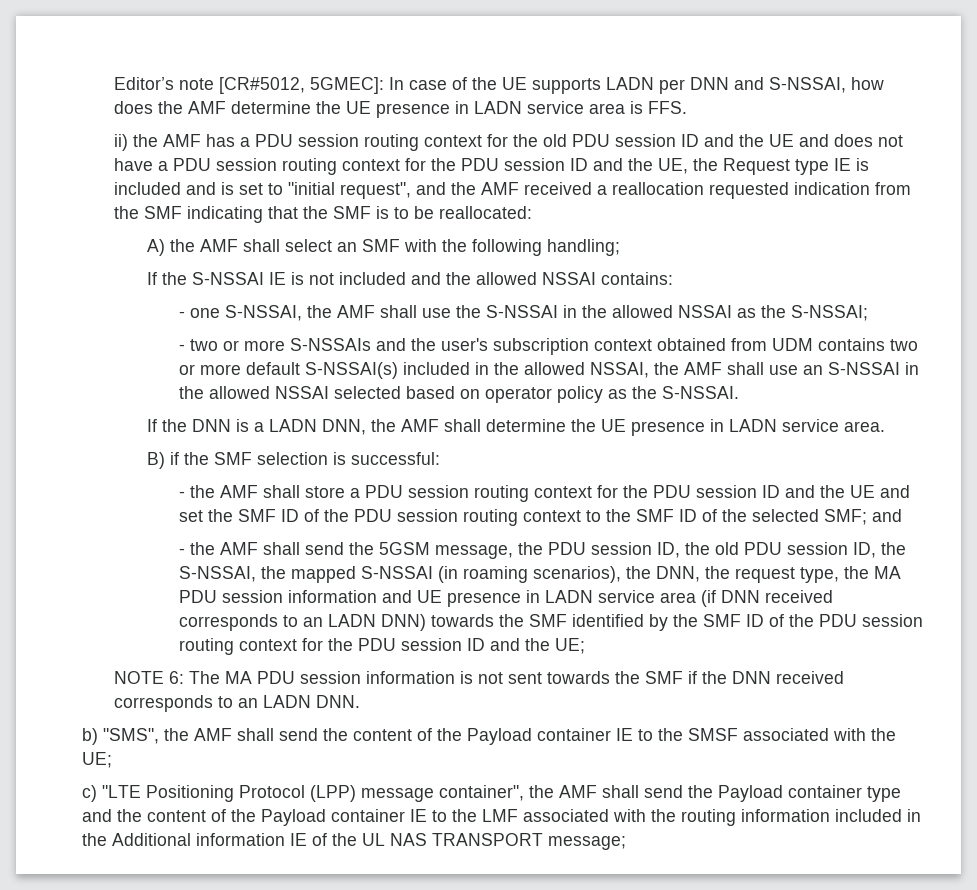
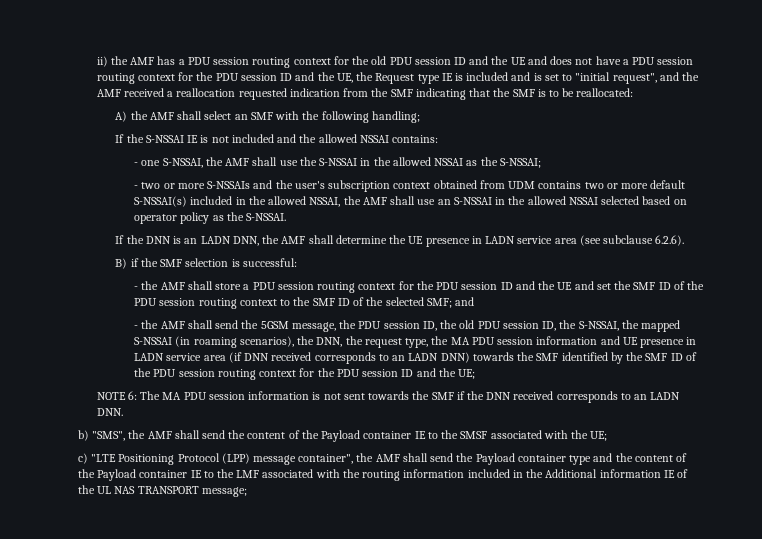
- Editor’s note [CR#5012, 5GMEC]: In case of the UE supports LADN per DNN and S-NSSAI, how does the AMF determine the UE presence in LADN service area is FFS.
- If the DNN is a LADN DNN, the AMF shall determine the UE presence in LADN service area.
+ If the DNN is an LADN DNN, the AMF shall determine the UE presence in LADN service area (see subclause 6.2.6).

